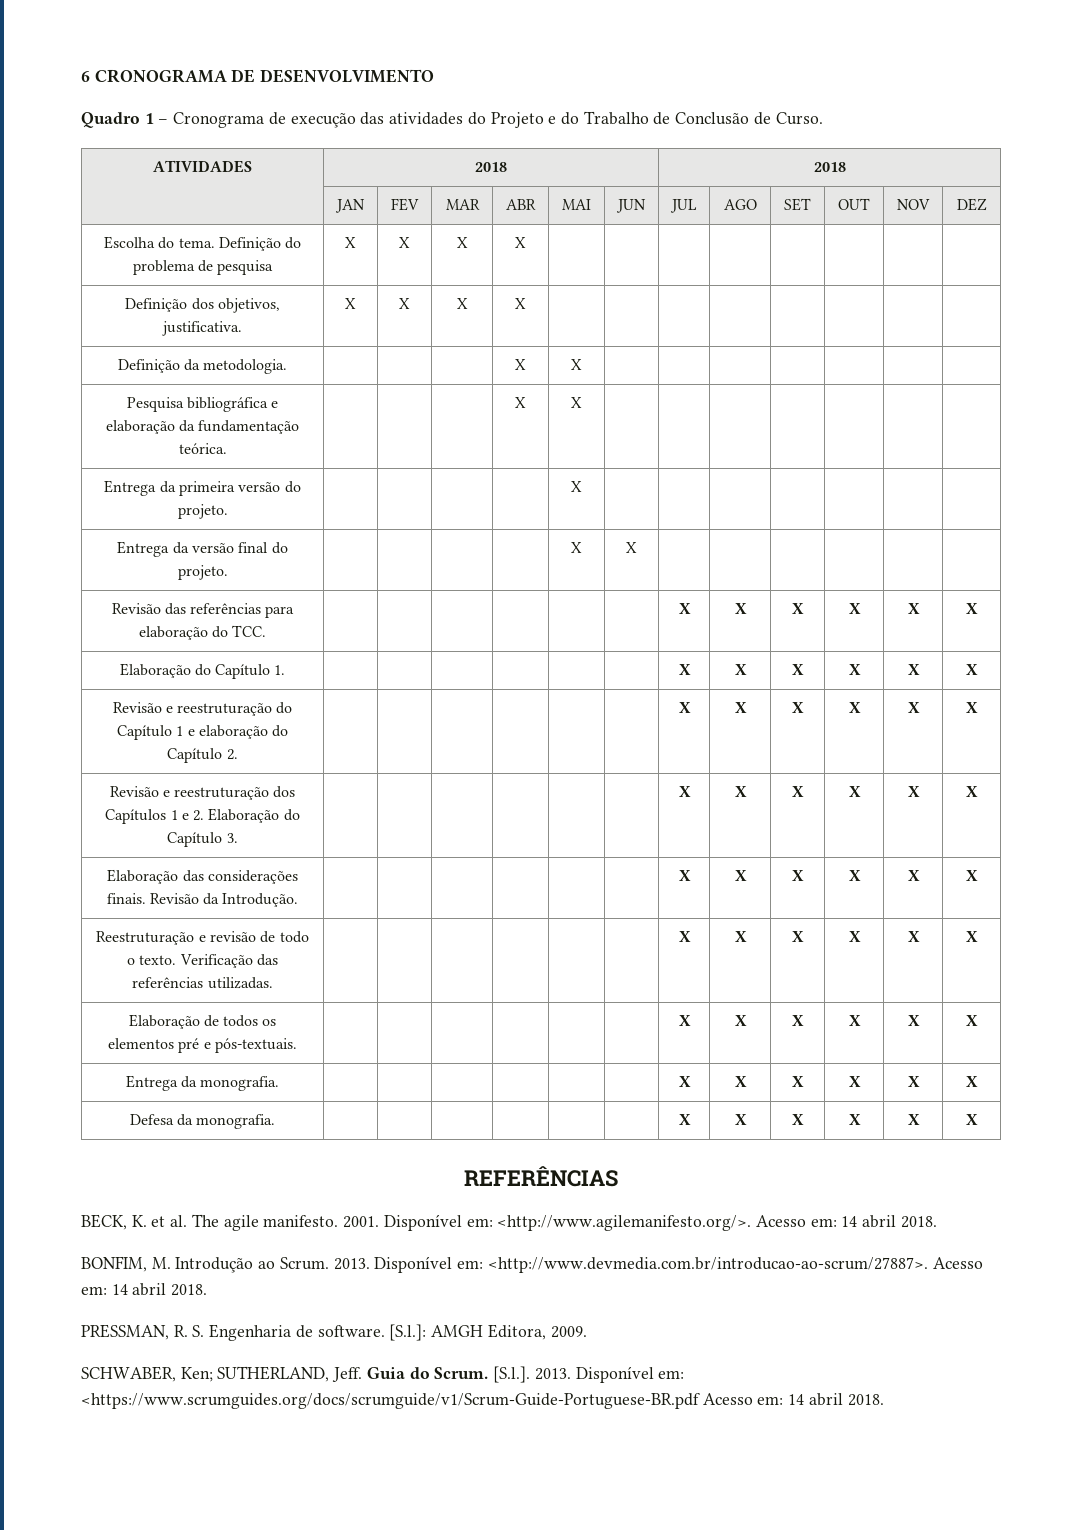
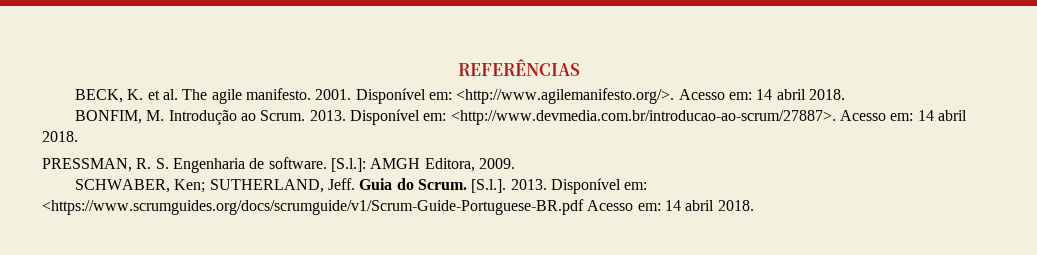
- 6 CRONOGRAMA DE DESENVOLVIMENTO
- Quadro 1 – Cronograma de execução das atividades do Projeto e do Trabalho de Conclusão de Curso.
- ATIVIDADES | 2018 | 2018
- | JAN | FEV | MAR | ABR | MAI | JUN | JUL | AGO | SET | OUT | NOV | DEZ
- Escolha do tema. Definição do problema de pesquisa | X | X | X | X | | | | | | | |
- Definição dos objetivos, justificativa. | X | X | X | X | | | | | | | |
- Definição da metodologia. | | | | X | X | | | | | | |
- Pesquisa bibliográfica e elaboração da fundamentação teórica. | | | | X | X | | | | | | |
- Entrega da primeira versão do projeto. | | | | | X | | | | | | |
- Entrega da versão final do projeto. | | | | | X | X | | | | | |
- Revisão das referências para elaboração do TCC. | | | | | | | X | X | X | X | X | X
- Elaboração do Capítulo 1. | | | | | | | X | X | X | X | X | X
- Revisão e reestruturação do Capítulo 1 e elaboração do Capítulo 2. | | | | | | | X | X | X | X | X | X
- Revisão e reestruturação dos Capítulos 1 e 2. Elaboração do Capítulo 3. | | | | | | | X | X | X | X | X | X
- Elaboração das considerações finais. Revisão da Introdução. | | | | | | | X | X | X | X | X | X
- Reestruturação e revisão de todo o texto. Verificação das referências utilizadas. | | | | | | | X | X | X | X | X | X
- Elaboração de todos os elementos pré e pós-textuais. | | | | | | | X | X | X | X | X | X
- Entrega da monografia. | | | | | | | X | X | X | X | X | X
- Defesa da monografia. | | | | | | | X | X | X | X | X | X

